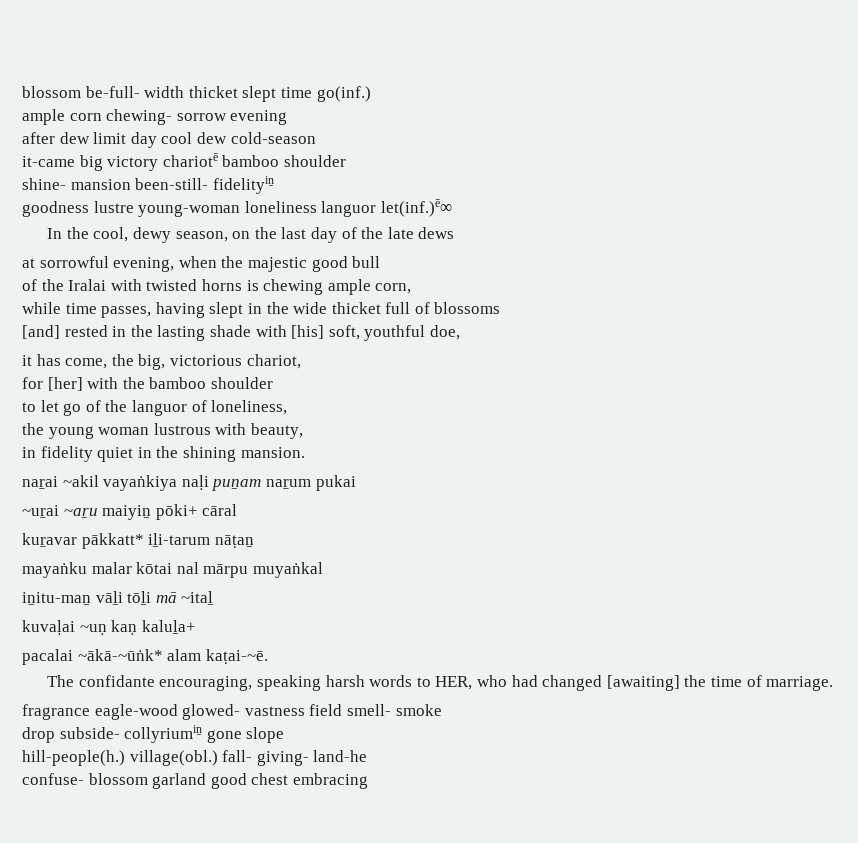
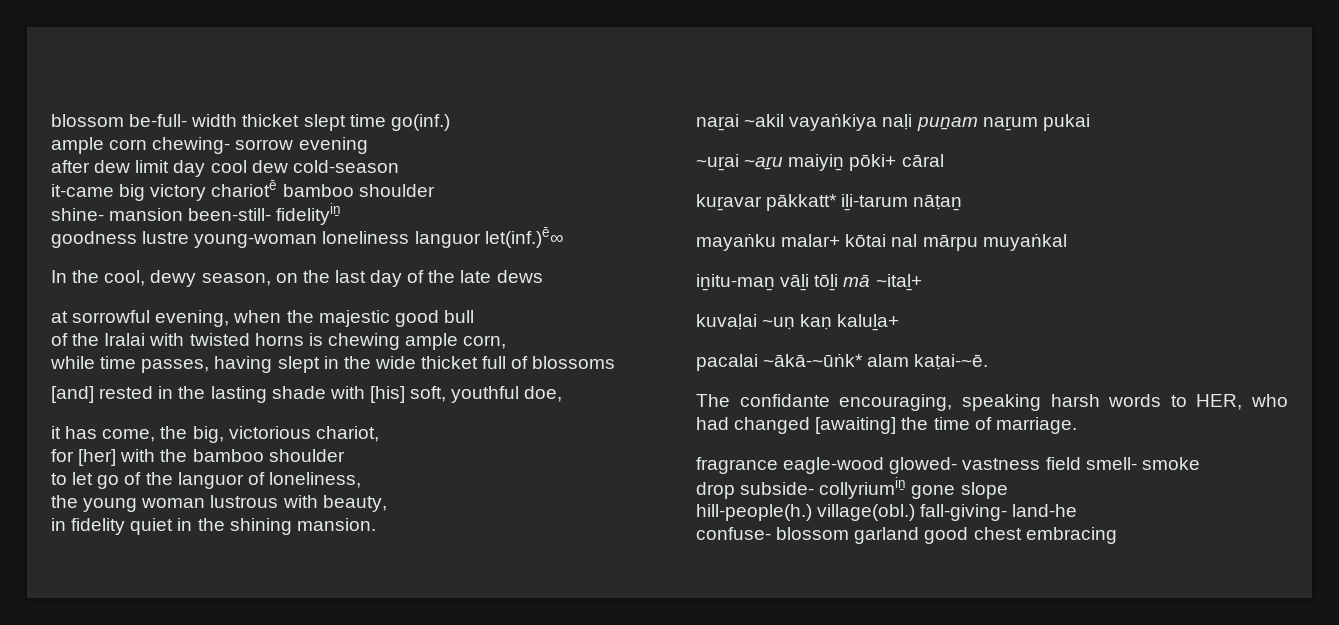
- mayaṅku malar kōtai nal mārpu muyaṅkal
+ mayaṅku malar+ kōtai nal mārpu muyaṅkal
- iṉitu-maṉ vāḻi tōḻi mā ~itaḻ
+ iṉitu-maṉ vāḻi tōḻi mā ~itaḻ+
- hill-people(h.) village(obl.) fall- giving- land-he
+ hill-people(h.) village(obl.) fall-giving- land-he

